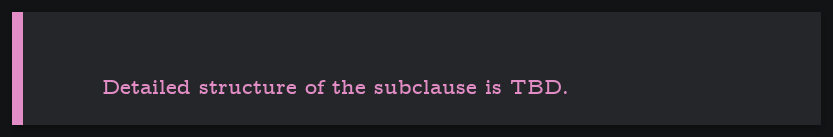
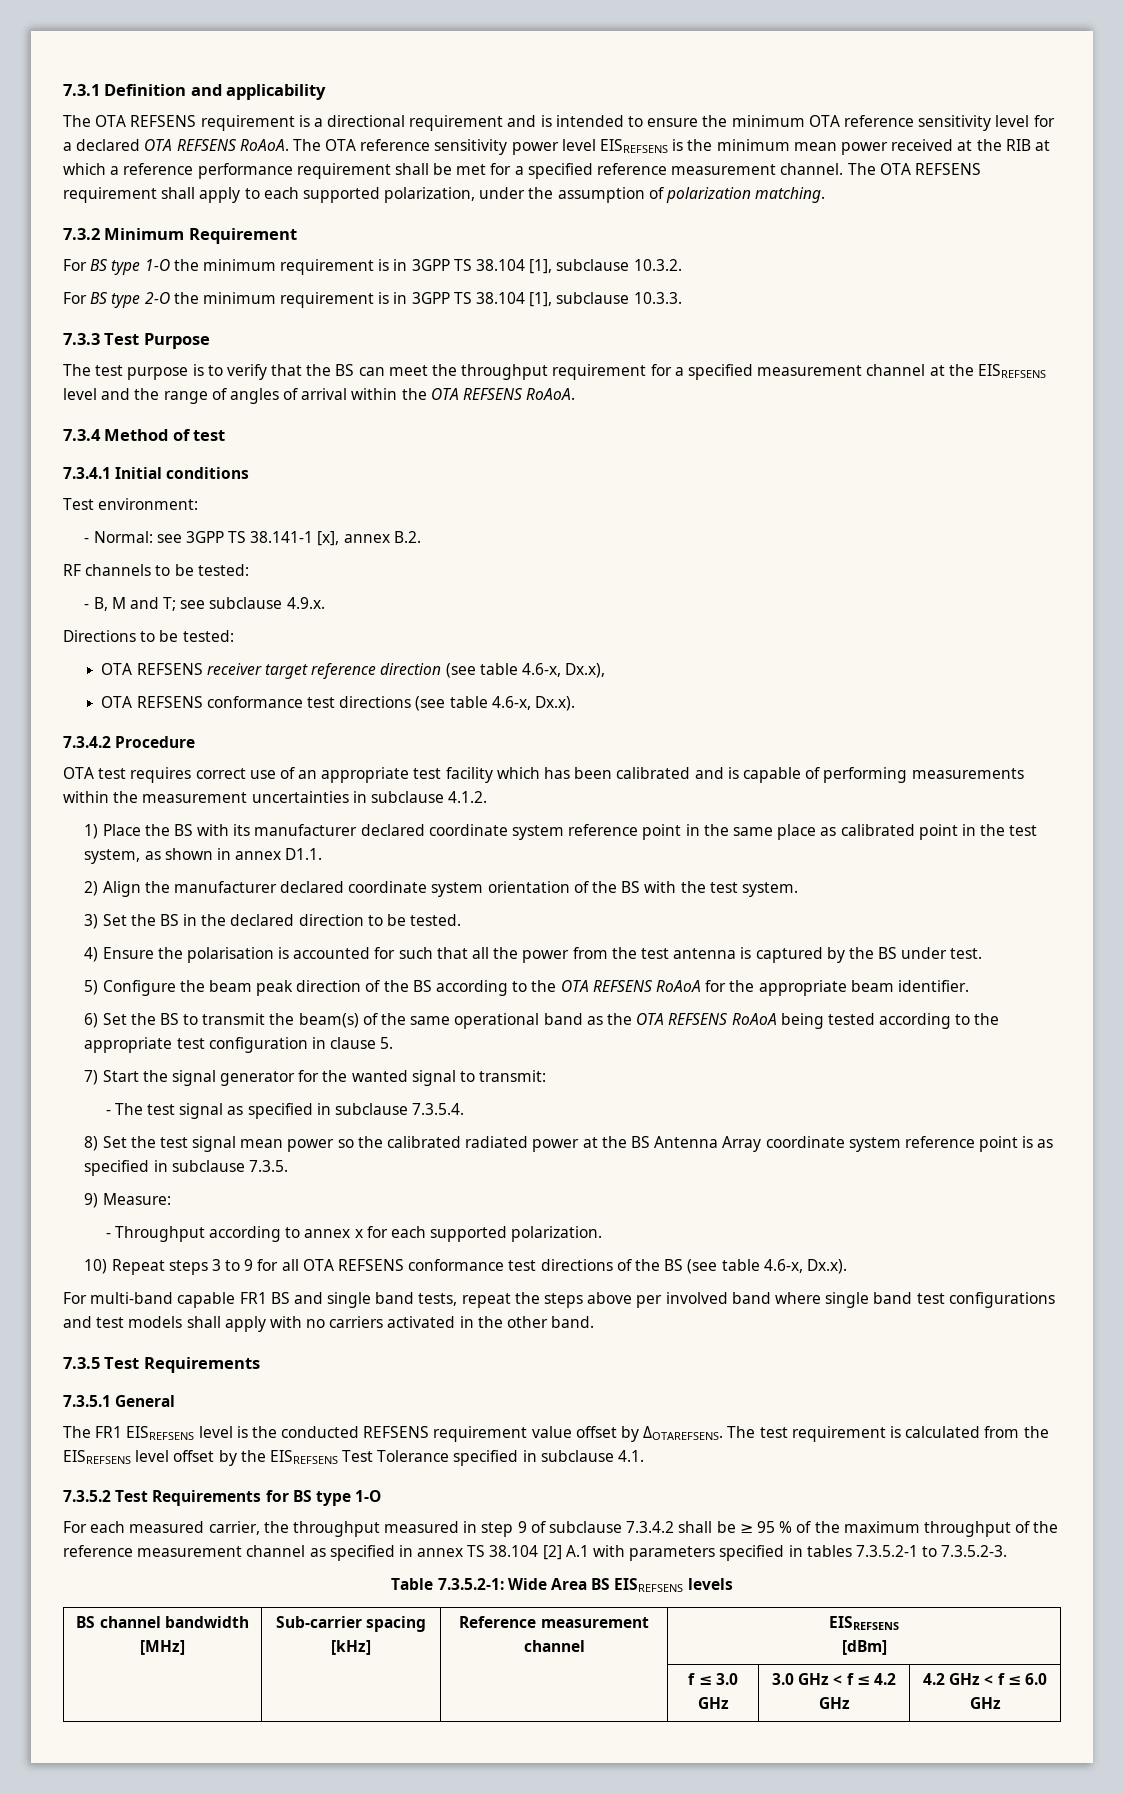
- Detailed structure of the subclause is TBD.
+ 7.3.1 Definition and applicability
+ The OTA REFSENS requirement is a directional requirement and is intended to ensure the minimum OTA reference sensitivity level for a declared OTA REFSENS RoAoA. The OTA reference sensitivity power level EISREFSENS is the minimum mean power received at the RIB at which a reference performance requirement shall be met for a specified reference measurement channel. The OTA REFSENS requirement shall apply to each supported polarization, under the assumption of polarization matching.
+ 7.3.2 Minimum Requirement
+ For BS type 1-O the minimum requirement is in 3GPP TS 38.104 [1], subclause 10.3.2.
+ For BS type 2-O the minimum requirement is in 3GPP TS 38.104 [1], subclause 10.3.3.
+ 7.3.3 Test Purpose
+ The test purpose is to verify that the BS can meet the throughput requirement for a specified measurement channel at the EISREFSENS level and the range of angles of arrival within the OTA REFSENS RoAoA.
+ 7.3.4 Method of test
+ 7.3.4.1 Initial conditions
+ Test environment:
+ - Normal: see 3GPP TS 38.141-1 [x], annex B.2.
+ RF channels to be tested:
+ - B, M and T; see subclause 4.9.x.
+ Directions to be tested:
+ OTA REFSENS receiver target reference direction (see table 4.6-x, Dx.x),
+ OTA REFSENS conformance test directions (see table 4.6-x, Dx.x).
+ 7.3.4.2 Procedure
+ OTA test requires correct use of an appropriate test facility which has been calibrated and is capable of performing measurements within the measurement uncertainties in subclause 4.1.2.
+ 1) Place the BS with its manufacturer declared coordinate system reference point in the same place as calibrated point in the test system, as shown in annex D1.1.
+ 2) Align the manufacturer declared coordinate system orientation of the BS with the test system.
+ 3) Set the BS in the declared direction to be tested.
+ 4) Ensure the polarisation is accounted for such that all the power from the test antenna is captured by the BS under test.
+ 5) Configure the beam peak direction of the BS according to the OTA REFSENS RoAoA for the appropriate beam identifier.
+ 6) Set the BS to transmit the beam(s) of the same operational band as the OTA REFSENS RoAoA being tested according to the appropriate test configuration in clause 5.
+ 7) Start the signal generator for the wanted signal to transmit:
+ - The test signal as specified in subclause 7.3.5.4.
+ 8) Set the test signal mean power so the calibrated radiated power at the BS Antenna Array coordinate system reference point is as specified in subclause 7.3.5.
+ 9) Measure:
+ - Throughput according to annex x for each supported polarization.
+ 10) Repeat steps 3 to 9 for all OTA REFSENS conformance test directions of the BS (see table 4.6-x, Dx.x).
+ For multi-band capable FR1 BS and single band tests, repeat the steps above per involved band where single band test configurations and test models shall apply with no carriers activated in the other band.
+ 7.3.5 Test Requirements
+ 7.3.5.1 General
+ The FR1 EISREFSENS level is the conducted REFSENS requirement value offset by ΔOTAREFSENS. The test requirement is calculated from the EISREFSENS level offset by the EISREFSENS Test Tolerance specified in subclause 4.1.
+ 7.3.5.2 Test Requirements for BS type 1-O
+ For each measured carrier, the throughput measured in step 9 of subclause 7.3.4.2 shall be ≥ 95 % of the maximum throughput of the reference measurement channel as specified in annex TS 38.104 [2] A.1 with parameters specified in tables 7.3.5.2-1 to 7.3.5.2-3.
+ Table 7.3.5.2-1: Wide Area BS EISREFSENS levels
+ BS channel bandwidth [MHz] | Sub-carrier spacing [kHz] | Reference measurement channel | EISREFSENS
+ [dBm]
+ | | | f ≤ 3.0 GHz | 3.0 GHz < f ≤ 4.2 GHz | 4.2 GHz < f ≤ 6.0 GHz

